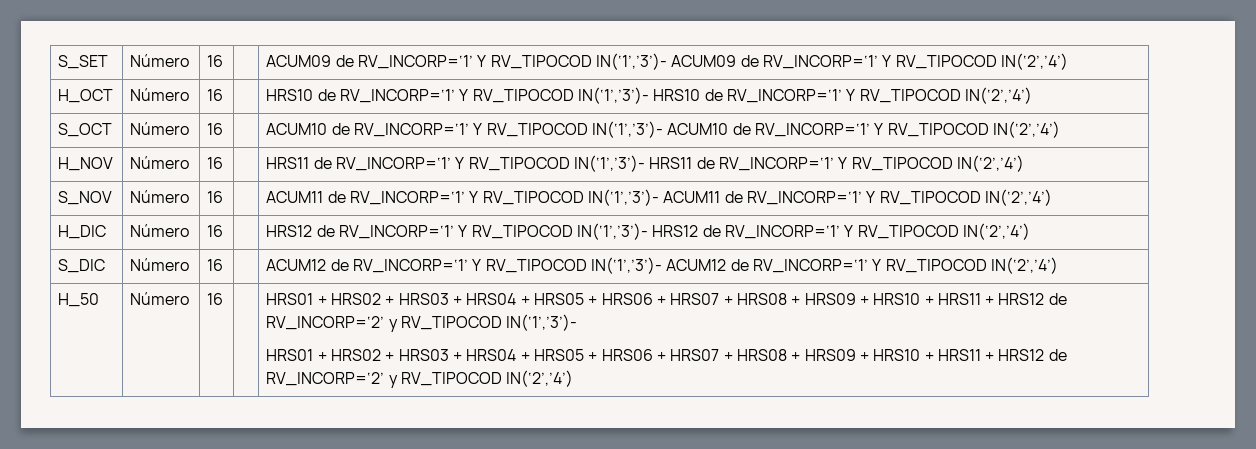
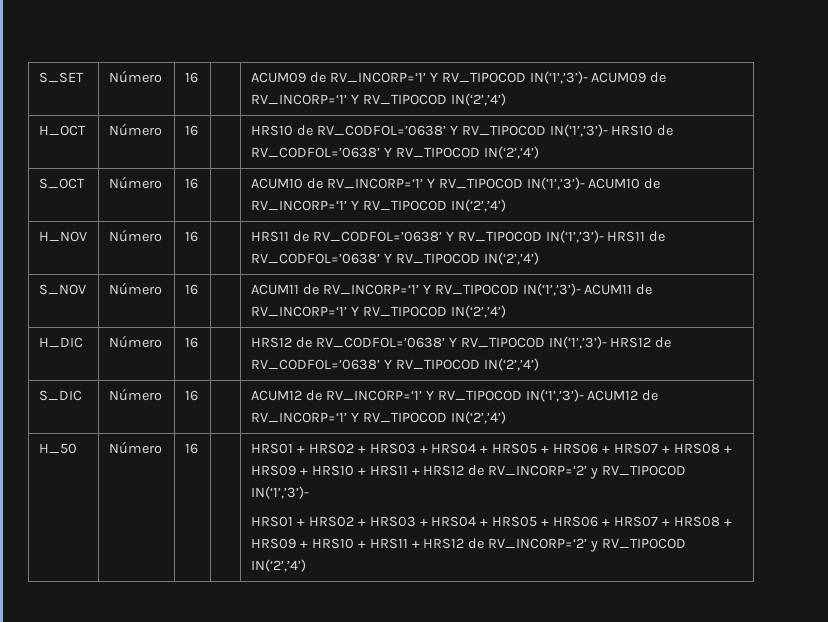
- H_OCT | Número | 16 | | HRS10 de RV_INCORP=‘1’ Y RV_TIPOCOD IN(‘1’,’3’)- HRS10 de RV_INCORP=‘1’ Y RV_TIPOCOD IN(‘2’,’4’)
+ H_OCT | Número | 16 | | HRS10 de RV_CODFOL=’0638’ Y RV_TIPOCOD IN(‘1’,’3’)- HRS10 de RV_CODFOL=’0638’ Y RV_TIPOCOD IN(‘2’,’4’)
- H_NOV | Número | 16 | | HRS11 de RV_INCORP=‘1’ Y RV_TIPOCOD IN(‘1’,’3’)- HRS11 de RV_INCORP=‘1’ Y RV_TIPOCOD IN(‘2’,’4’)
+ H_NOV | Número | 16 | | HRS11 de RV_CODFOL=’0638’ Y RV_TIPOCOD IN(‘1’,’3’)- HRS11 de RV_CODFOL=’0638’ Y RV_TIPOCOD IN(‘2’,’4’)
- H_DIC | Número | 16 | | HRS12 de RV_INCORP=‘1’ Y RV_TIPOCOD IN(‘1’,’3’)- HRS12 de RV_INCORP=‘1’ Y RV_TIPOCOD IN(‘2’,’4’)
+ H_DIC | Número | 16 | | HRS12 de RV_CODFOL=’0638’ Y RV_TIPOCOD IN(‘1’,’3’)- HRS12 de RV_CODFOL=’0638’ Y RV_TIPOCOD IN(‘2’,’4’)

